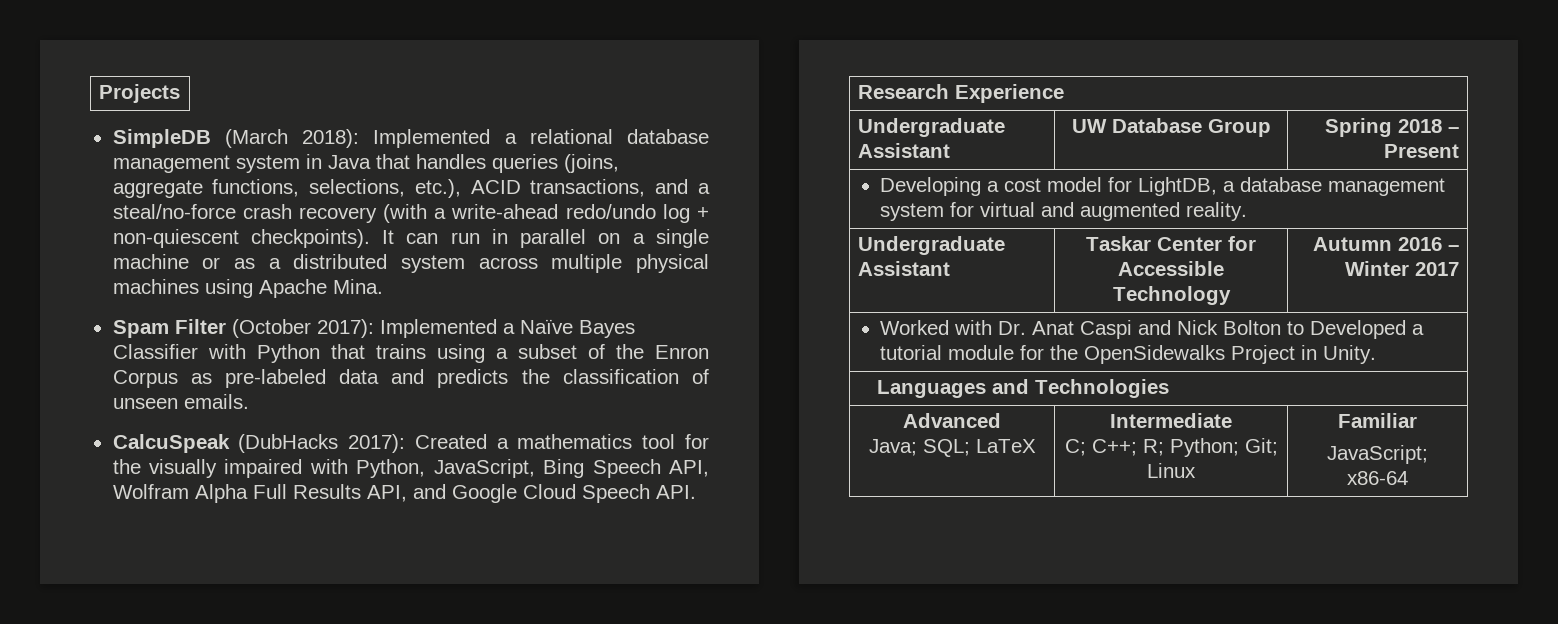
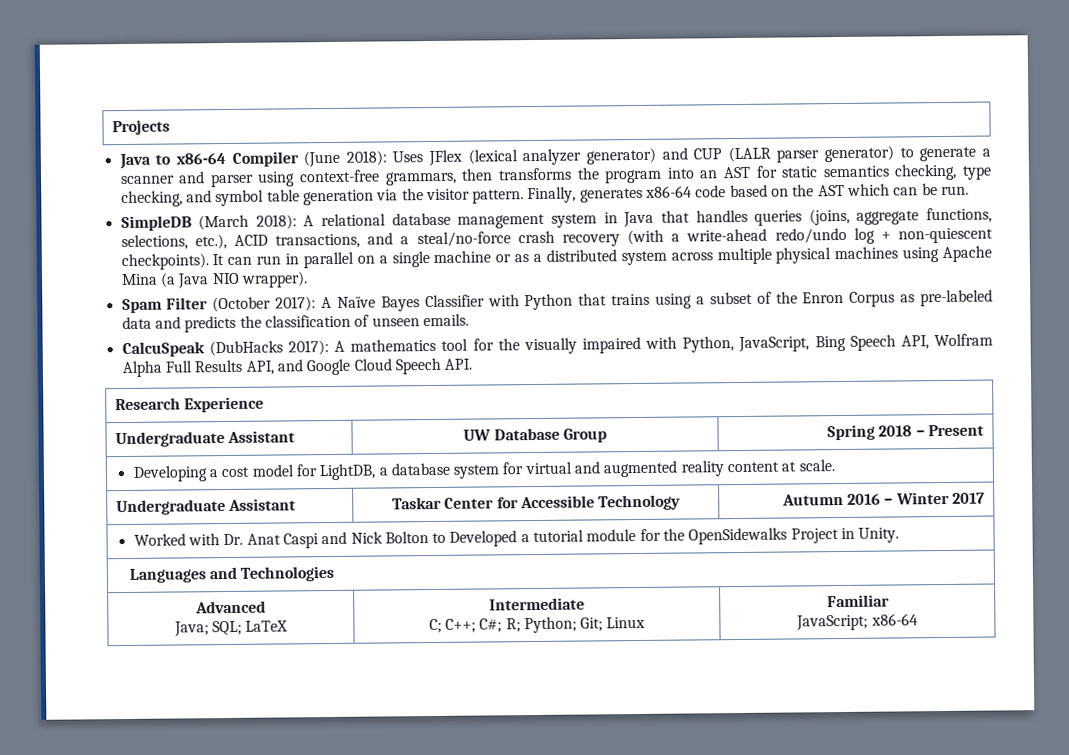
+ Java to x86-64 Compiler (June 2018): Uses JFlex (lexical analyzer generator) and CUP (LALR parser generator) to generate a scanner and parser using context-free grammars, then transforms the program into an AST for static semantics checking, type checking, and symbol table generation via the visitor pattern. Finally, generates x86-64 code based on the AST which can be run.
- SimpleDB (March 2018): Implemented a relational database management system in Java that handles queries (joins, aggregate functions, selections, etc.), ACID transactions, and a steal/no-force crash recovery (with a write-ahead redo/undo log + non-quiescent checkpoints).
+ SimpleDB (March 2018): A relational database management system in Java that handles queries (joins, aggregate functions, selections, etc.), ACID transactions, and a steal/no-force crash recovery (with a write-ahead redo/undo log + non-quiescent checkpoints).
- It can run in parallel on a single machine or as a distributed system across multiple physical machines using Apache Mina.
+ It can run in parallel on a single machine or as a distributed system across multiple physical machines using Apache Mina (a Java NIO wrapper).
- Spam Filter (October 2017): Implemented a Naïve Bayes Classifier with Python that trains using a subset of the Enron Corpus as pre-labeled data and predicts the classification of unseen emails.
+ Spam Filter (October 2017): A Naïve Bayes Classifier with Python that trains using a subset of the Enron Corpus as pre-labeled data and predicts the classification of unseen emails.
- CalcuSpeak (DubHacks 2017): Created a mathematics tool for the visually impaired with Python, JavaScript, Bing Speech API, Wolfram Alpha Full Results API, and Google Cloud Speech API.
+ CalcuSpeak (DubHacks 2017): A mathematics tool for the visually impaired with Python, JavaScript, Bing Speech API, Wolfram Alpha Full Results API, and Google Cloud Speech API.
- Developing a cost model for LightDB, a database management system for virtual and augmented reality.
+ Developing a cost model for LightDB, a database system for virtual and augmented reality content at scale.
  Advanced
  Java; SQL; LaTeX | Intermediate
- C; C++; R; Python; Git; Linux | Familiar
+ C; C++; C#; R; Python; Git; Linux | Familiar

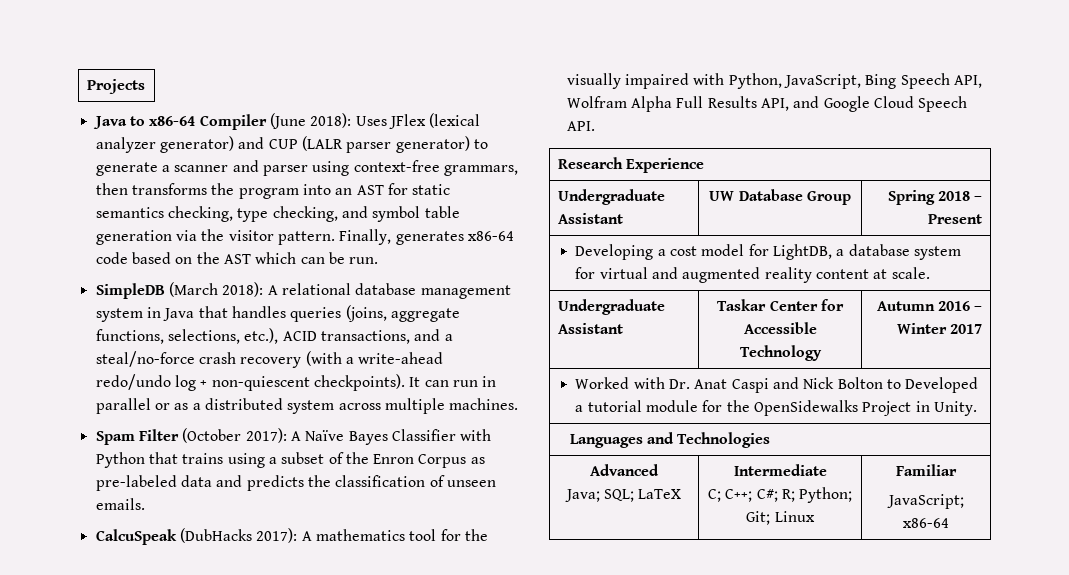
- It can run in parallel on a single machine or as a distributed system across multiple physical machines using Apache Mina (a Java NIO wrapper).
+ It can run in parallel or as a distributed system across multiple machines.

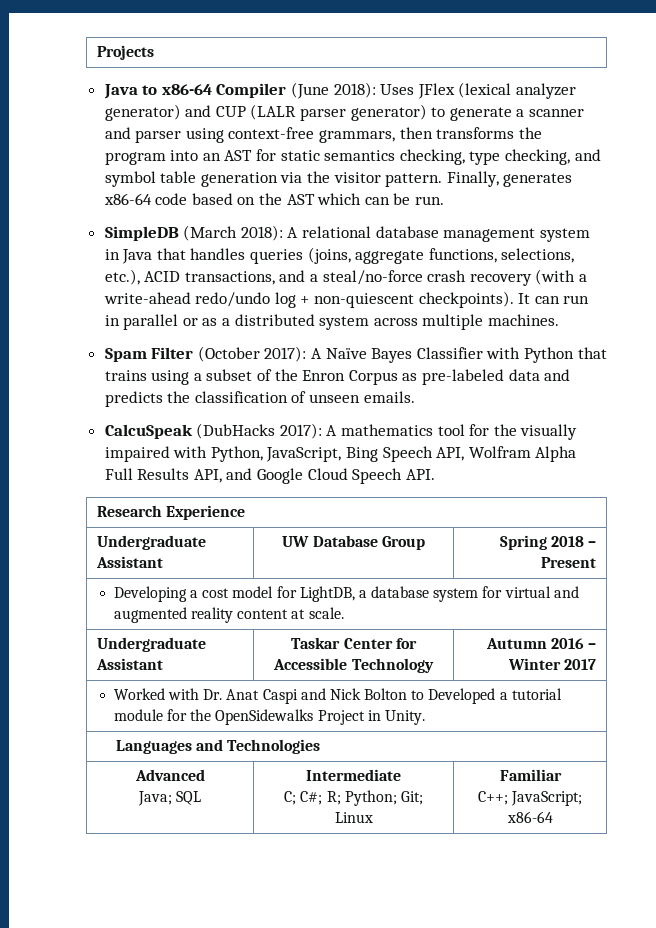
  Advanced
- Java; SQL; LaTeX | Intermediate
- C; C++; C#; R; Python; Git; Linux | Familiar
- JavaScript; x86-64
+ Java; SQL | Intermediate
+ C; C#; R; Python; Git; Linux | Familiar
+ C++; JavaScript; x86-64

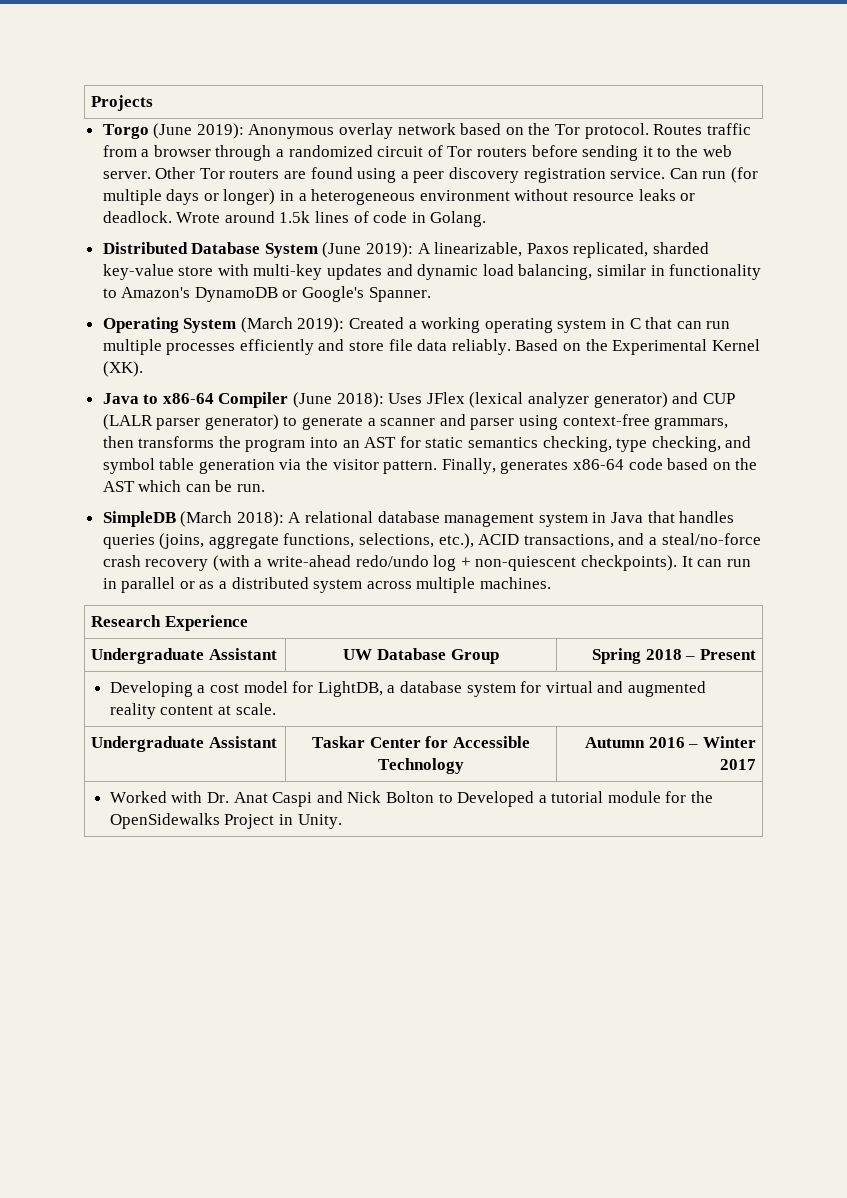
+ Torgo (June 2019): Anonymous overlay network based on the Tor protocol. Routes traffic from a browser through a randomized circuit of Tor routers before sending it to the web server. Other Tor routers are found using a peer discovery registration service. Can run (for multiple days or longer) in a heterogeneous environment without resource leaks or deadlock. Wrote around 1.5k lines of code in Golang.
+ Distributed Database System (June 2019): A linearizable, Paxos replicated, sharded key-value store with multi-key updates and dynamic load balancing, similar in functionality to Amazon's DynamoDB or Google's Spanner.
+ Operating System (March 2019): Created a working operating system in C that can run multiple processes efficiently and store file data reliably. Based on the Experimental Kernel (XK).
- Spam Filter (October 2017): A Naïve Bayes Classifier with Python that trains using a subset of the Enron Corpus as pre-labeled data and predicts the classification of unseen emails.
- CalcuSpeak (DubHacks 2017): A mathematics tool for the visually impaired with Python, JavaScript, Bing Speech API, Wolfram Alpha Full Results API, and Google Cloud Speech API.
- Languages and Technologies
- Advanced
- Java; SQL | Intermediate
- C; C#; R; Python; Git; Linux | Familiar
- C++; JavaScript; x86-64

